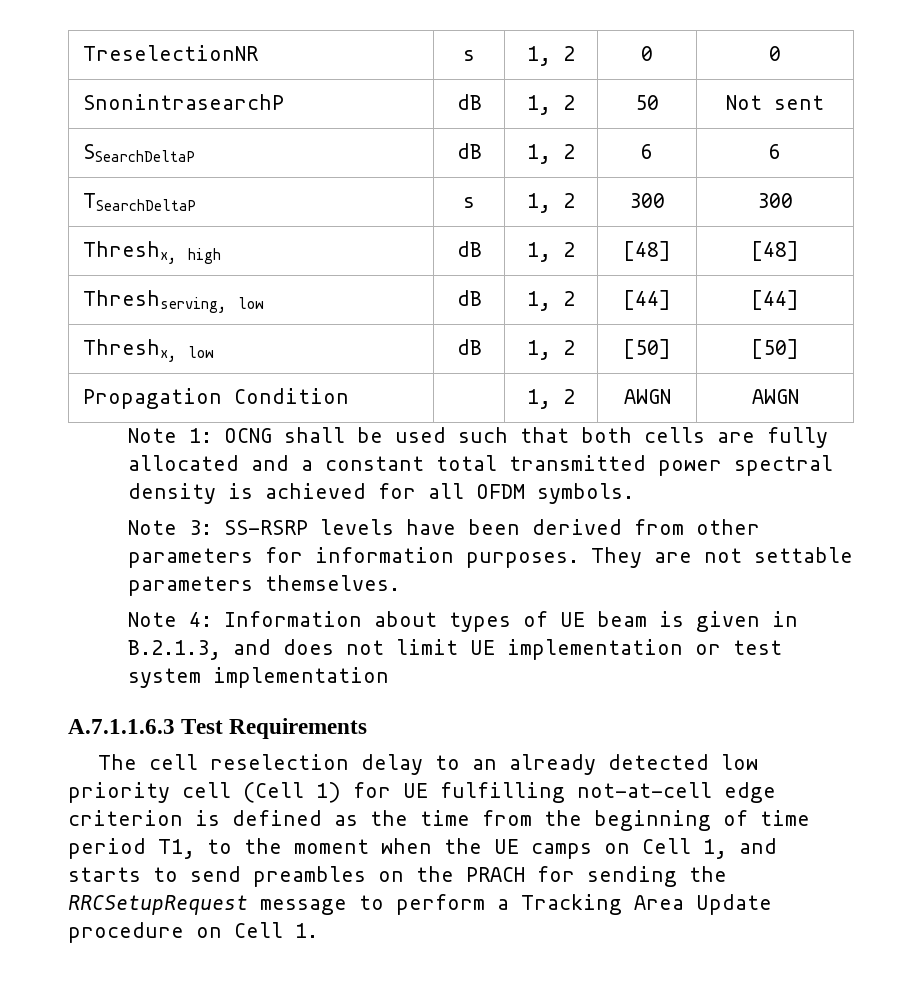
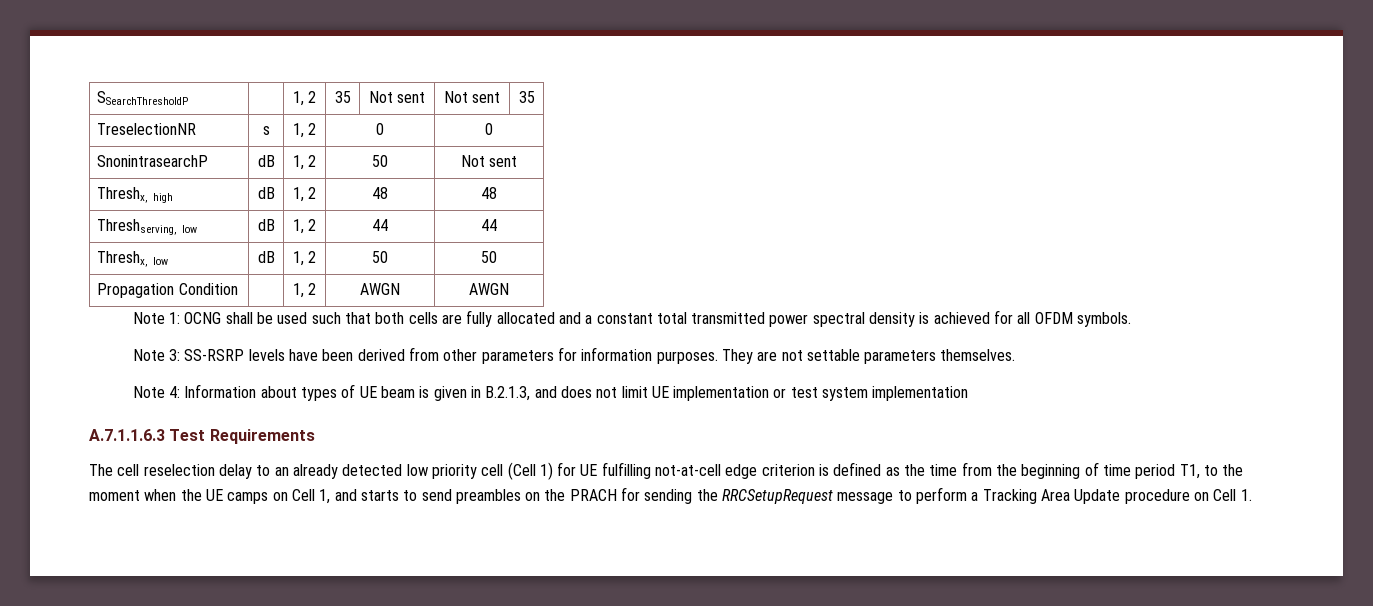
+ SSearchThresholdP | | 1, 2 | 35 | Not sent | Not sent | 35
- SSearchDeltaP | dB | 1, 2 | 6 | 6
- TSearchDeltaP | s | 1, 2 | 300 | 300
- Threshx, high | dB | 1, 2 | [48] | [48]
+ Threshx, high | dB | 1, 2 | 48 | 48
- Threshserving, low | dB | 1, 2 | [44] | [44]
+ Threshserving, low | dB | 1, 2 | 44 | 44
- Threshx, low | dB | 1, 2 | [50] | [50]
+ Threshx, low | dB | 1, 2 | 50 | 50

